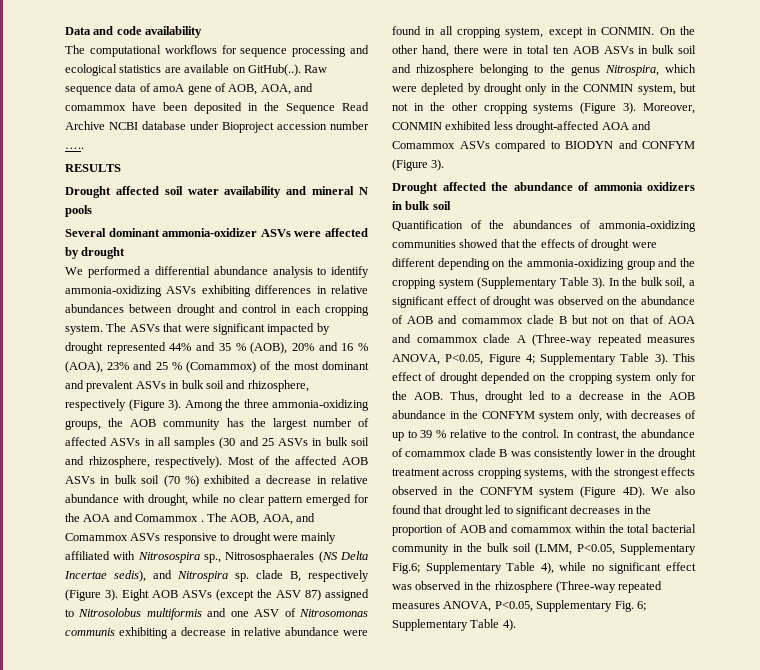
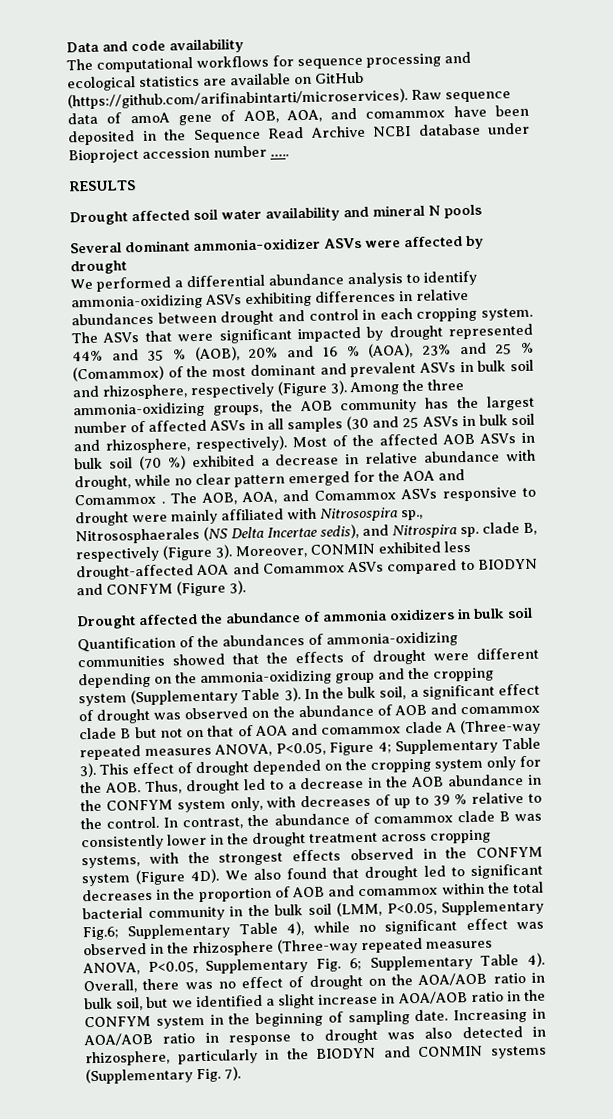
- The computational workflows for sequence processing and ecological statistics are available on GitHub(..). Raw sequence data of amoA gene of AOB, AOA, and comammox have been deposited in the Sequence Read Archive NCBI database under Bioproject accession number …..
+ The computational workflows for sequence processing and ecological statistics are available on GitHub (https://github.com/arifinabintarti/microservices). Raw sequence data of amoA gene of AOB, AOA, and comammox have been deposited in the Sequence Read Archive NCBI database under Bioproject accession number …..
- Eight AOB ASVs (except the ASV 87) assigned to Nitrosolobus multiformis and one ASV of Nitrosomonas communis exhibiting a decrease in relative abundance were found in all cropping system, except in CONMIN. On the other hand, there were in total ten AOB ASVs in bulk soil and rhizosphere belonging to the genus Nitrospira, which were depleted by drought only in the CONMIN system, but not in the other cropping systems (Figure 3).
+ Overall, there was no effect of drought on the AOA/AOB ratio in bulk soil, but we identified a slight increase in AOA/AOB ratio in the CONFYM system in the beginning of sampling date. Increasing in AOA/AOB ratio in response to drought was also detected in rhizosphere, particularly in the BIODYN and CONMIN systems (Supplementary Fig. 7).

